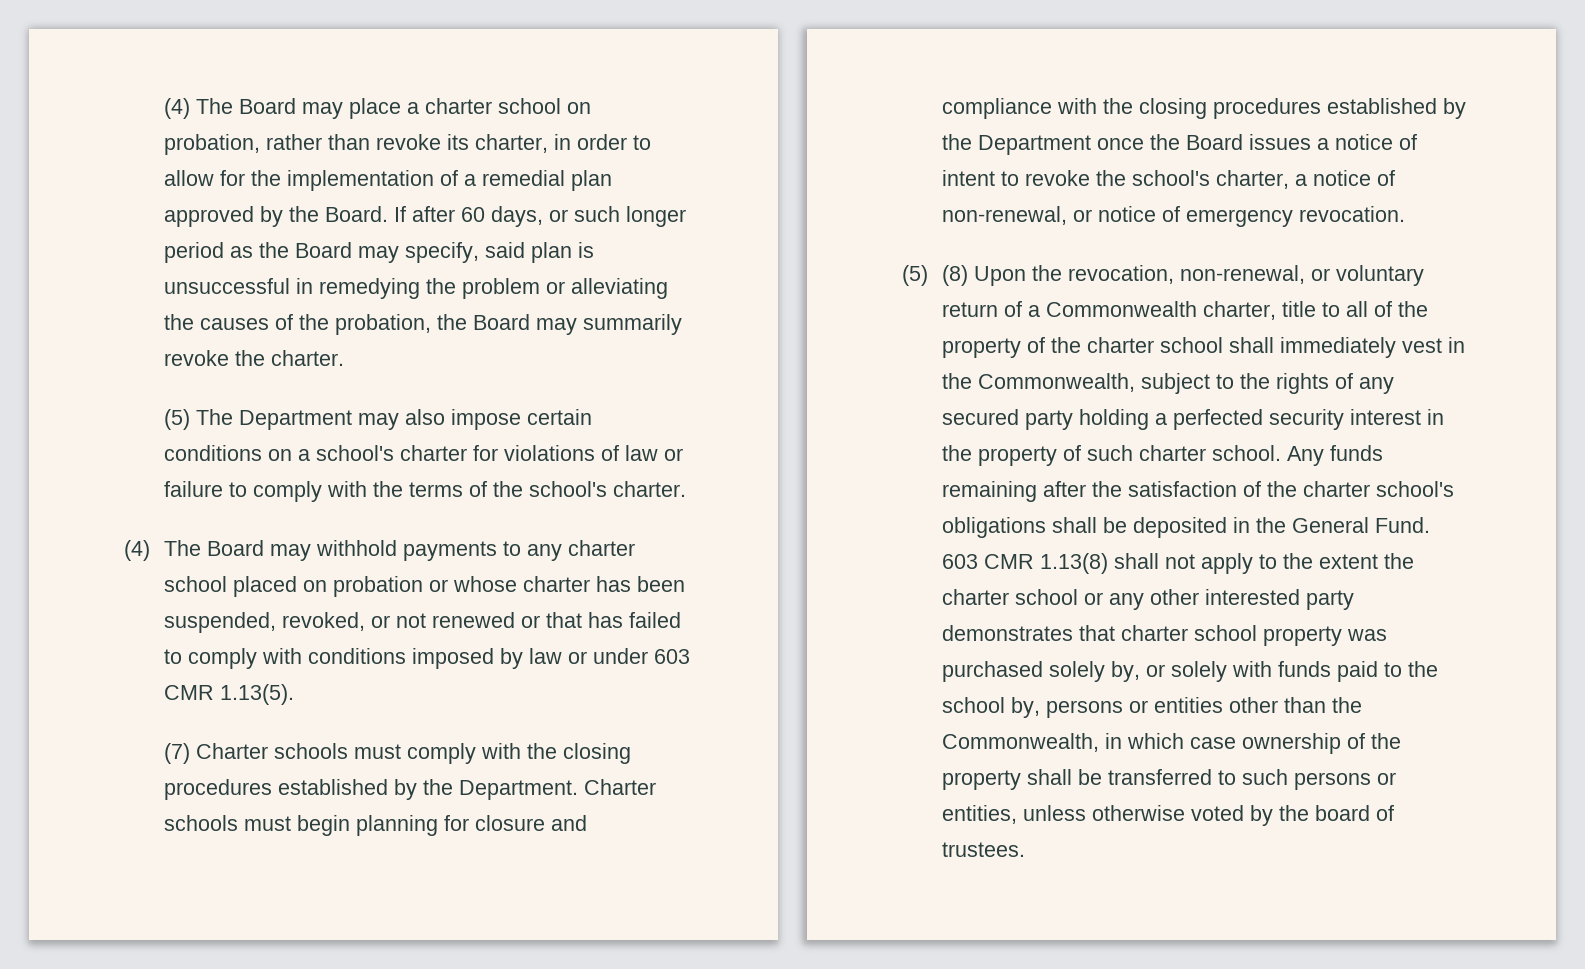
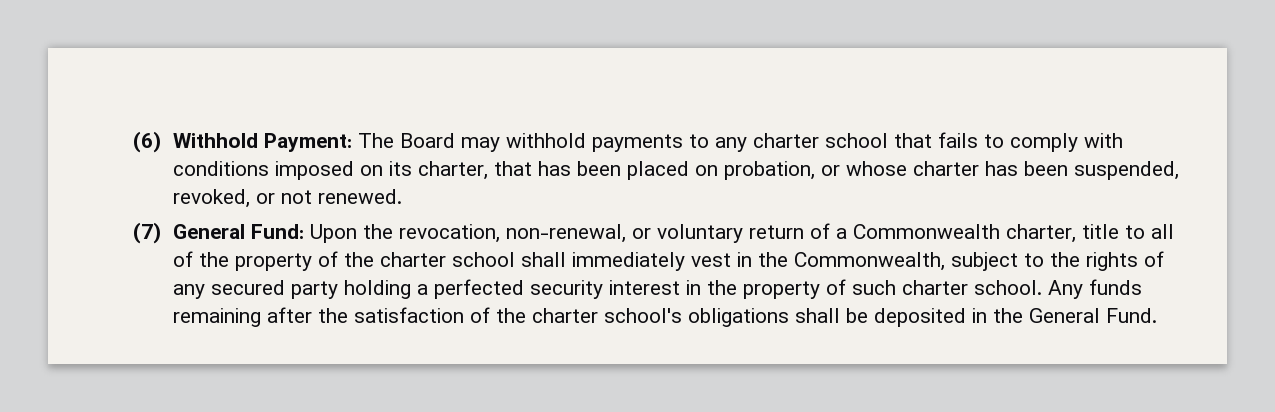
- (4) The Board may place a charter school on probation, rather than revoke its charter, in order to allow for the implementation of a remedial plan approved by the Board. If after 60 days, or such longer period as the Board may specify, said plan is unsuccessful in remedying the problem or alleviating the causes of the probation, the Board may summarily revoke the charter.
- (5) The Department may also impose certain conditions on a school's charter for violations of law or failure to comply with the terms of the school's charter.
- (4) The Board may withhold payments to any charter school placed on probation or whose charter has been suspended, revoked, or not renewed or that has failed to comply with conditions imposed by law or under 603 CMR 1.13(5).
- (7) Charter schools must comply with the closing procedures established by the Department. Charter schools must begin planning for closure and compliance with the closing procedures established by the Department once the Board issues a notice of intent to revoke the school's charter, a notice of non-renewal, or notice of emergency revocation.
- (5) (8) Upon the revocation, non-renewal, or voluntary return of a Commonwealth charter, title to all of the property of the charter school shall immediately vest in the Commonwealth, subject to the rights of any secured party holding a perfected security interest in the property of such charter school.
+ (6) Withhold Payment: The Board may withhold payments to any charter school that fails to comply with conditions imposed on its charter, that has been placed on probation, or whose charter has been suspended, revoked, or not renewed.
+ (7) General Fund: Upon the revocation, non-renewal, or voluntary return of a Commonwealth charter, title to all of the property of the charter school shall immediately vest in the Commonwealth, subject to the rights of any secured party holding a perfected security interest in the property of such charter school.
- 603 CMR 1.13(8) shall not apply to the extent the charter school or any other interested party demonstrates that charter school property was purchased solely by, or solely with funds paid to the school by, persons or entities other than the Commonwealth, in which case ownership of the property shall be transferred to such persons or entities, unless otherwise voted by the board of trustees.

